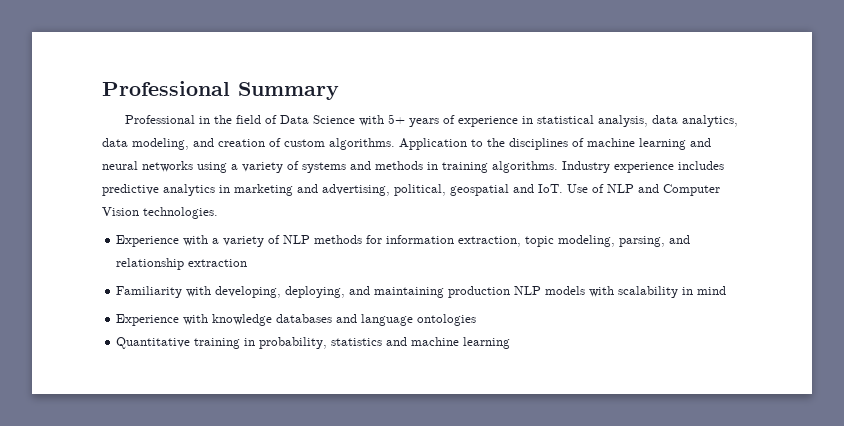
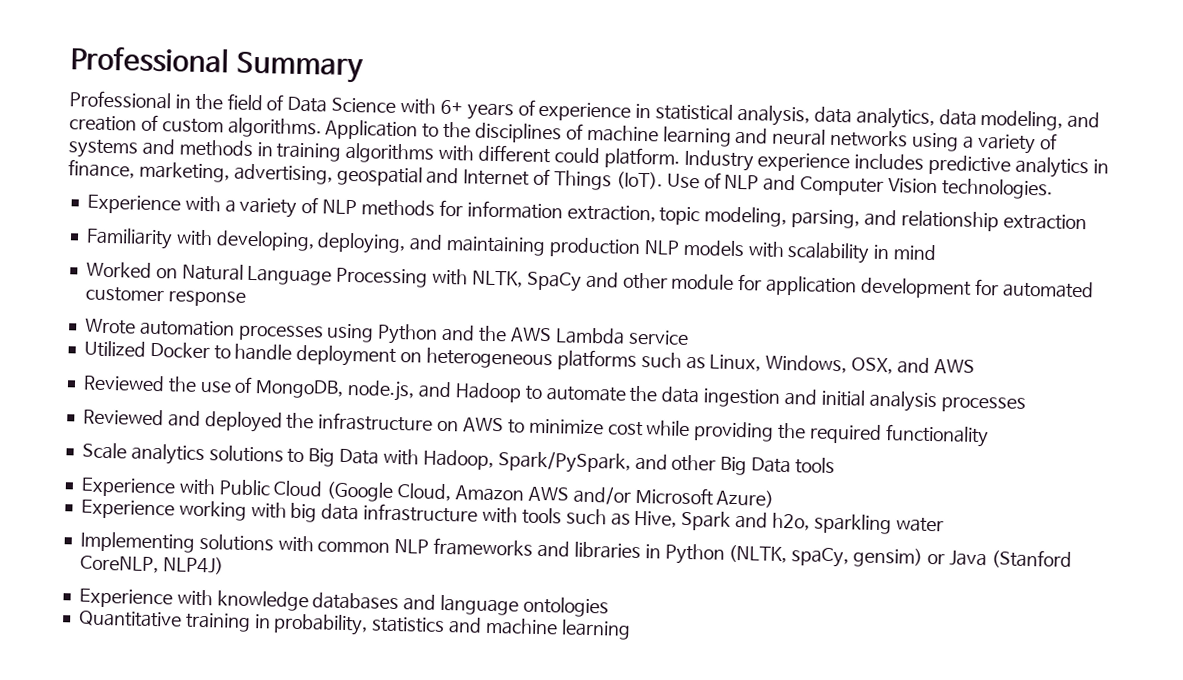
- Professional in the field of Data Science with 5+ years of experience in statistical analysis, data analytics, data modeling, and creation of custom algorithms.
+ Professional in the field of Data Science with 6+ years of experience in statistical analysis, data analytics, data modeling, and creation of custom algorithms.
- Application to the disciplines of machine learning and neural networks using a variety of systems and methods in training algorithms.
+ Application to the disciplines of machine learning and neural networks using a variety of systems and methods in training algorithms with different could platform.
- Industry experience includes predictive analytics in marketing and advertising, political, geospatial and IoT. Use of NLP and Computer Vision technologies.
+ Industry experience includes predictive analytics in finance, marketing, advertising, geospatial and Internet of Things (IoT). Use of NLP and Computer Vision technologies.
+ Worked on Natural Language Processing with NLTK, SpaCy and other module for application development for automated customer response
+ Wrote automation processes using Python and the AWS Lambda service
+ Utilized Docker to handle deployment on heterogeneous platforms such as Linux, Windows, OSX, and AWS
+ Reviewed the use of MongoDB, node.js, and Hadoop to automate the data ingestion and initial analysis processes
+ Reviewed and deployed the infrastructure on AWS to minimize cost while providing the required functionality
+ Scale analytics solutions to Big Data with Hadoop, Spark/PySpark, and other Big Data tools
+ Experience with Public Cloud (Google Cloud, Amazon AWS and/or Microsoft Azure)
+ Experience working with big data infrastructure with tools such as Hive, Spark and h2o, sparkling water
+ Implementing solutions with common NLP frameworks and libraries in Python (NLTK, spaCy, gensim) or Java (Stanford CoreNLP, NLP4J)

